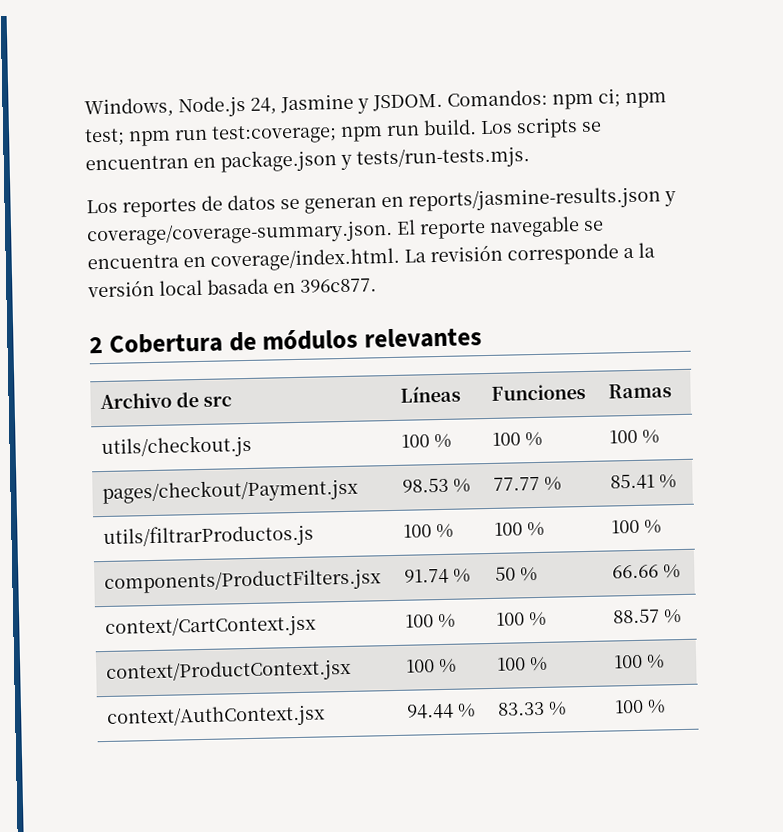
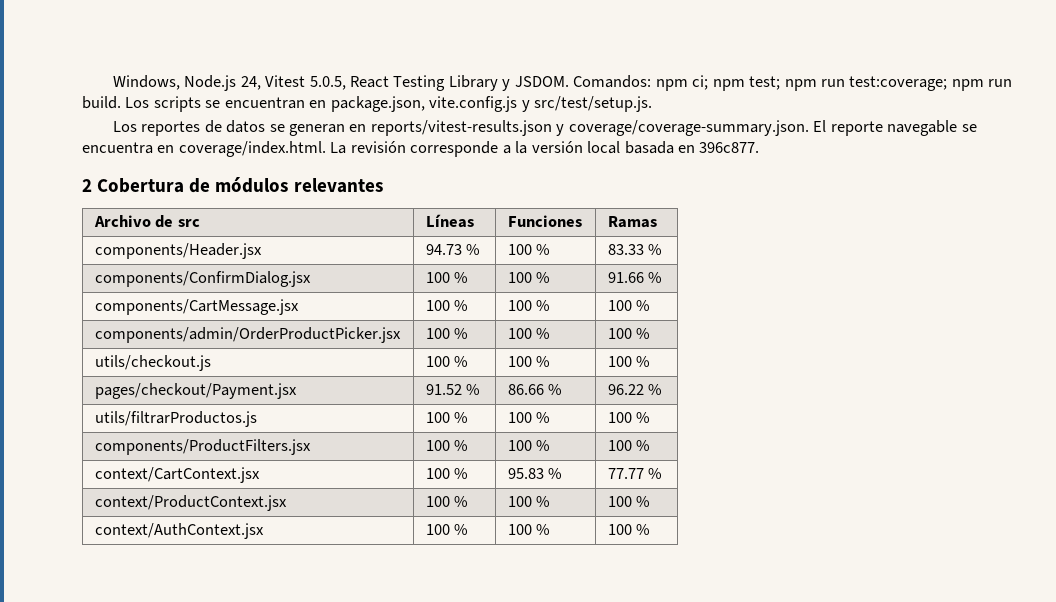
- Windows, Node.js 24, Jasmine y JSDOM.
+ Windows, Node.js 24, Vitest 5.0.5, React Testing Library y JSDOM.
- Los scripts se encuentran en package.json y tests/run-tests.mjs.
+ Los scripts se encuentran en package.json, vite.config.js y src/test/setup.js.
- Los reportes de datos se generan en reports/jasmine-results.json y coverage/coverage-summary.json. El reporte navegable se encuentra en coverage/index.html. La revisión corresponde a la versión local basada en 396c877.
+ Los reportes de datos se generan en reports/vitest-results.json y coverage/coverage-summary.json. El reporte navegable se encuentra en coverage/index.html. La revisión corresponde a la versión local basada en 396c877.
+ components/Header.jsx | 94.73 % | 100 % | 83.33 %
+ components/ConfirmDialog.jsx | 100 % | 100 % | 91.66 %
+ components/CartMessage.jsx | 100 % | 100 % | 100 %
+ components/admin/OrderProductPicker.jsx | 100 % | 100 % | 100 %
- pages/checkout/Payment.jsx | 98.53 % | 77.77 % | 85.41 %
+ pages/checkout/Payment.jsx | 91.52 % | 86.66 % | 96.22 %
- components/ProductFilters.jsx | 91.74 % | 50 % | 66.66 %
+ components/ProductFilters.jsx | 100 % | 100 % | 100 %
- context/CartContext.jsx | 100 % | 100 % | 88.57 %
+ context/CartContext.jsx | 100 % | 95.83 % | 77.77 %
- context/AuthContext.jsx | 94.44 % | 83.33 % | 100 %
+ context/AuthContext.jsx | 100 % | 100 % | 100 %

